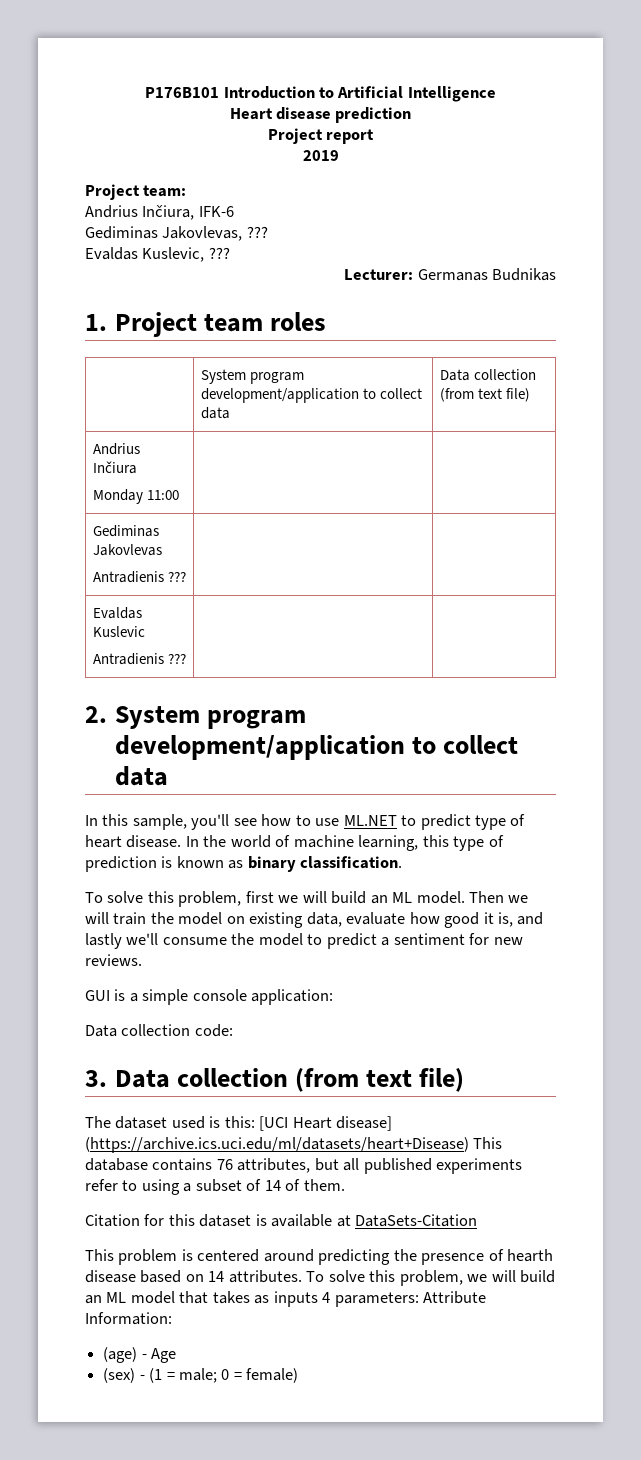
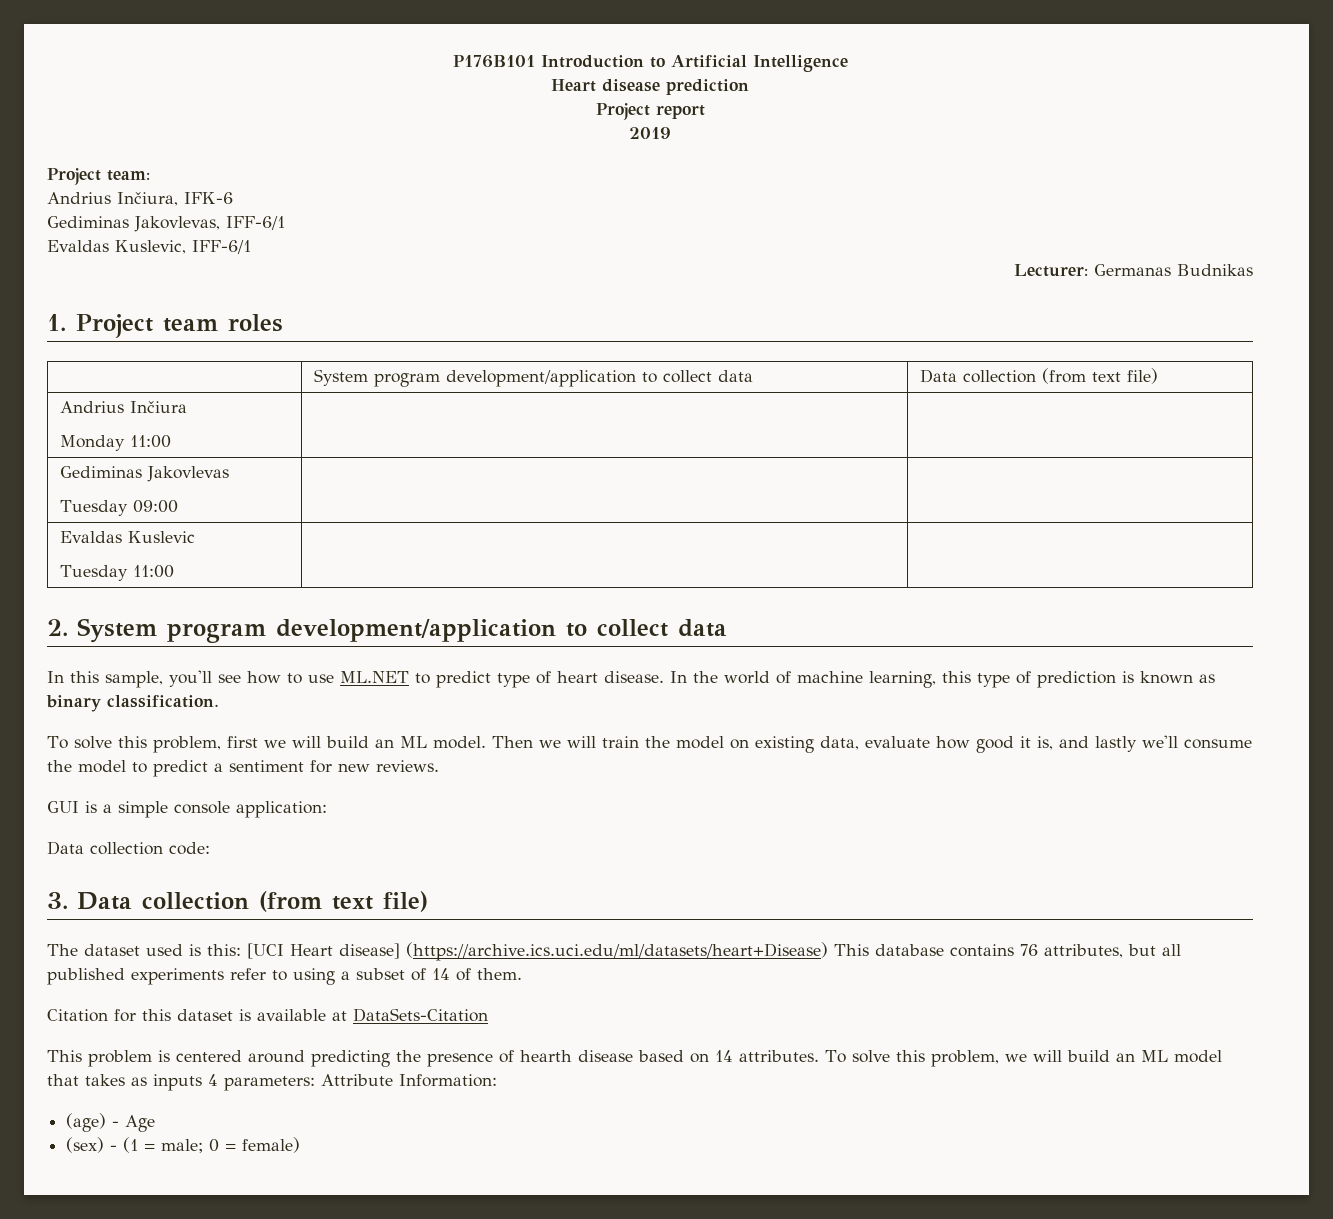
- Gediminas Jakovlevas, ???
+ Gediminas Jakovlevas, IFF-6/1
- Evaldas Kuslevic, ???
+ Evaldas Kuslevic, IFF-6/1
  Gediminas Jakovlevas
- Antradienis ??? | |
+ Tuesday 09:00 | |
  Evaldas Kuslevic
- Antradienis ??? | |
+ Tuesday 11:00 | |

